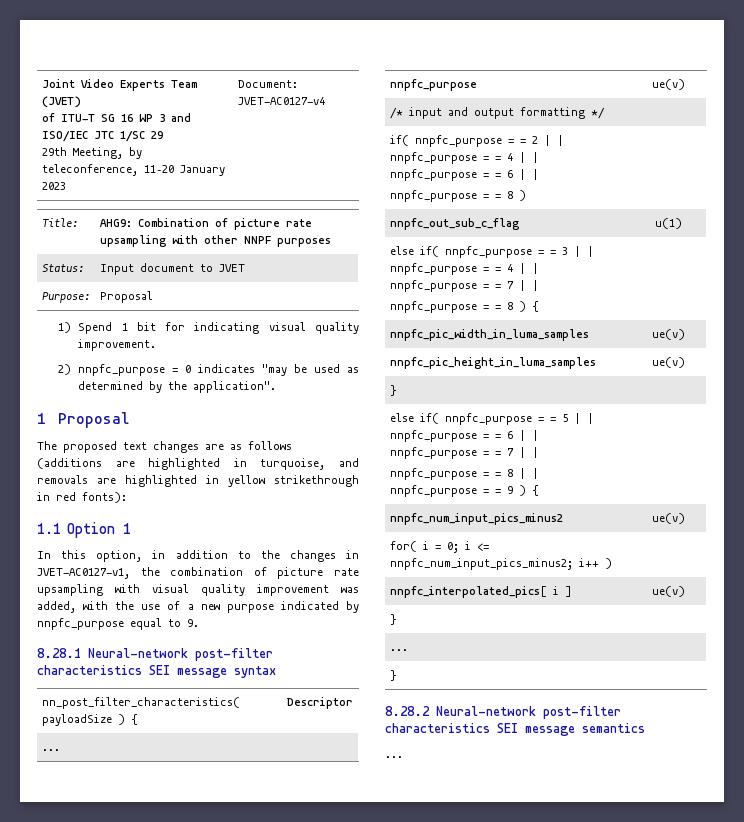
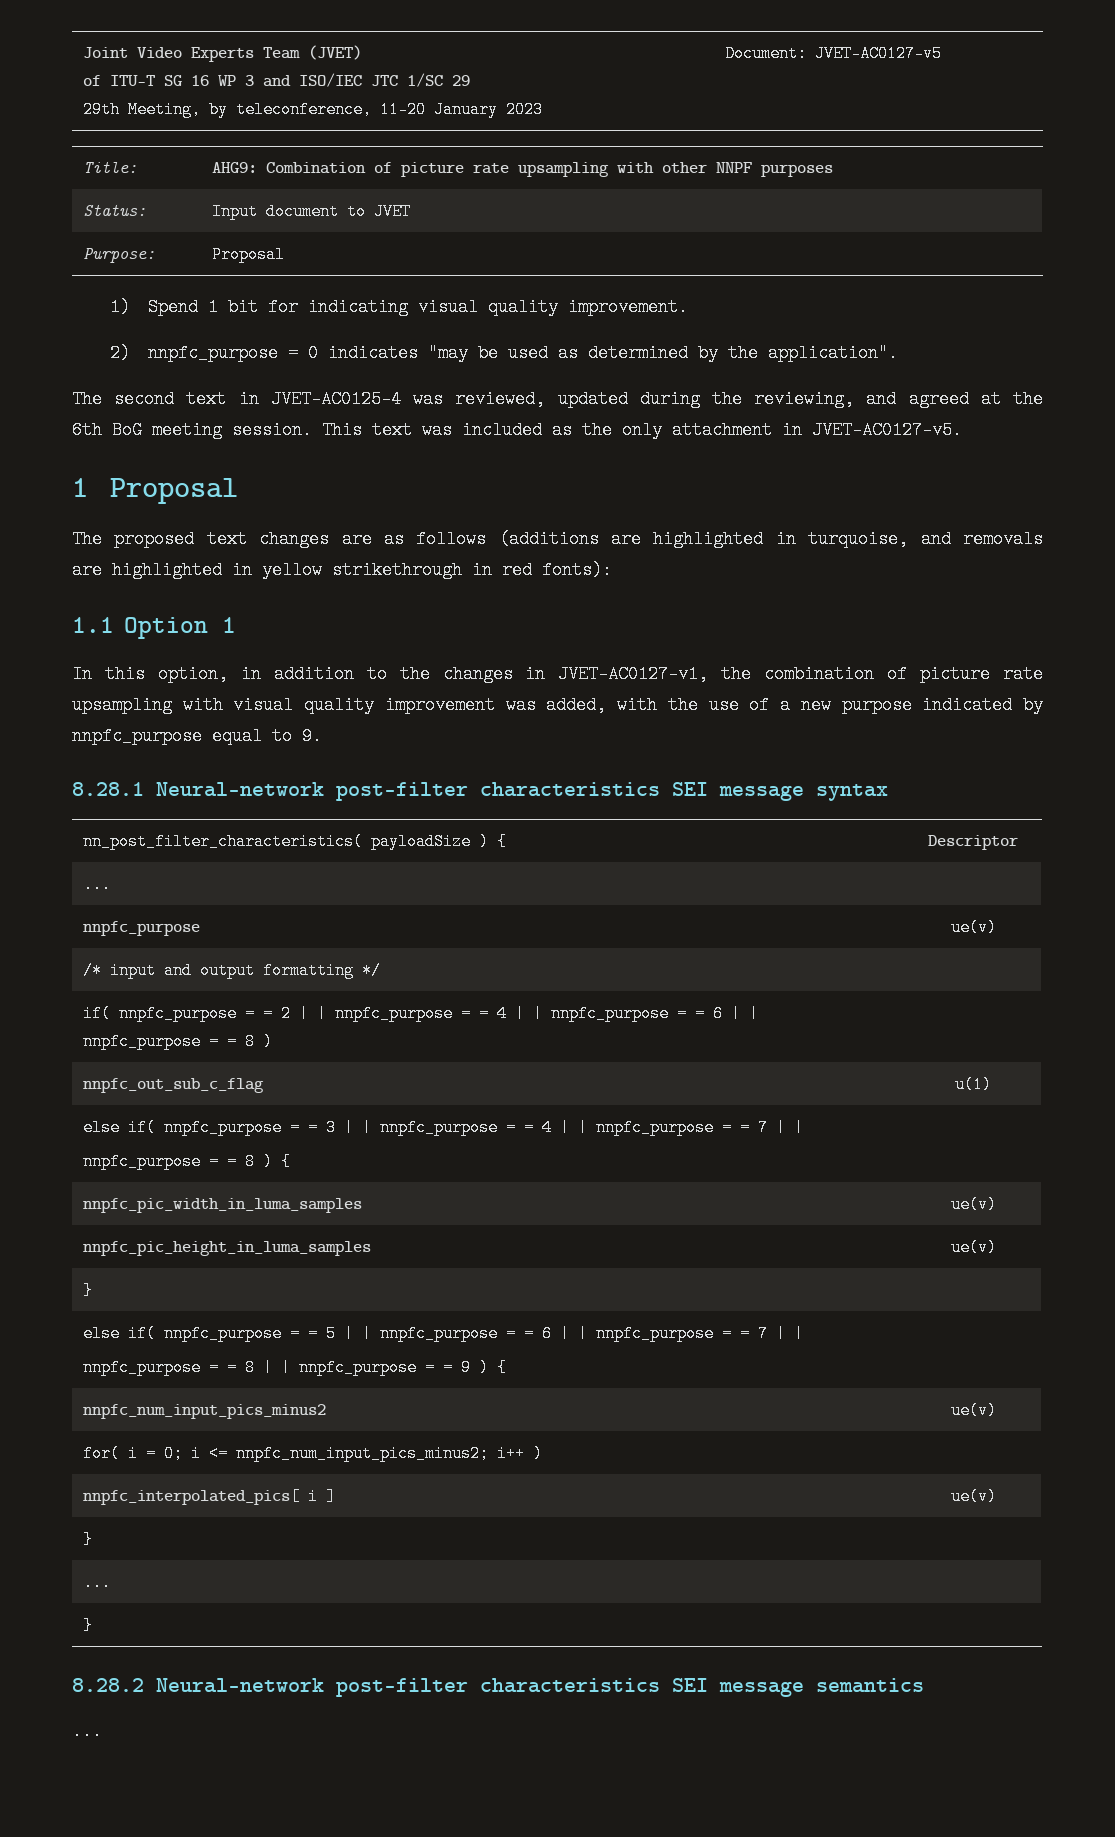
  Joint Video Experts Team (JVET)
  of ITU-T SG 16 WP 3 and ISO/IEC JTC 1/SC 29
- 29th Meeting, by teleconference, 11–20 January 2023 | Document: JVET-AC0127-v4
+ 29th Meeting, by teleconference, 11–20 January 2023 | Document: JVET-AC0127-v5
+ The second text in JVET-AC0125-4 was reviewed, updated during the reviewing, and agreed at the 6th BoG meeting session. This text was included as the only attachment in JVET-AC0127-v5.

